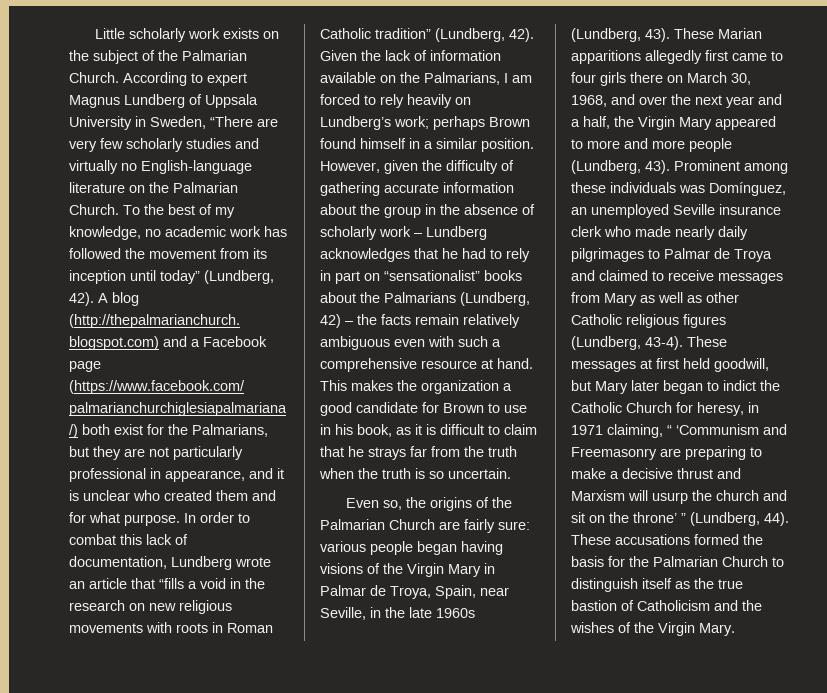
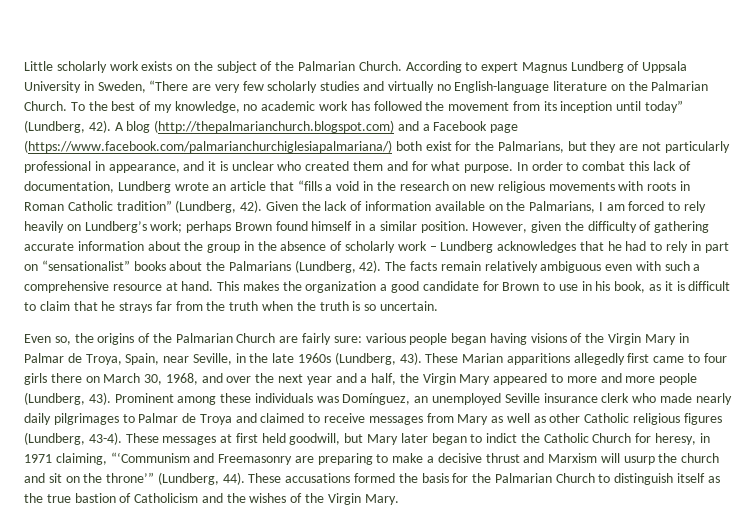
- However, given the difficulty of gathering accurate information about the group in the absence of scholarly work – Lundberg acknowledges that he had to rely in part on “sensationalist” books about the Palmarians (Lundberg, 42) – the facts remain relatively ambiguous even with such a comprehensive resource at hand.
+ However, given the difficulty of gathering accurate information about the group in the absence of scholarly work – Lundberg acknowledges that he had to rely in part on “sensationalist” books about the Palmarians (Lundberg, 42). The facts remain relatively ambiguous even with such a comprehensive resource at hand.
- These messages at first held goodwill, but Mary later began to indict the Catholic Church for heresy, in 1971 claiming, “ ‘Communism and Freemasonry are preparing to make a decisive thrust and Marxism will usurp the church and sit on the throne’ ” (Lundberg, 44).
+ These messages at first held goodwill, but Mary later began to indict the Catholic Church for heresy, in 1971 claiming, “‘Communism and Freemasonry are preparing to make a decisive thrust and Marxism will usurp the church and sit on the throne’” (Lundberg, 44).

